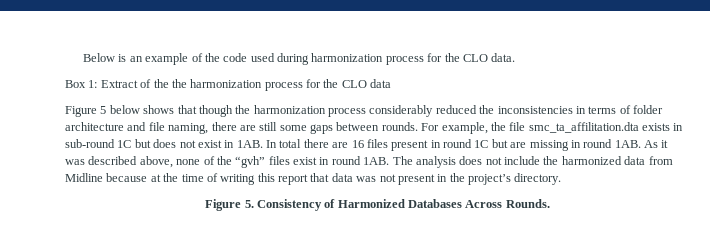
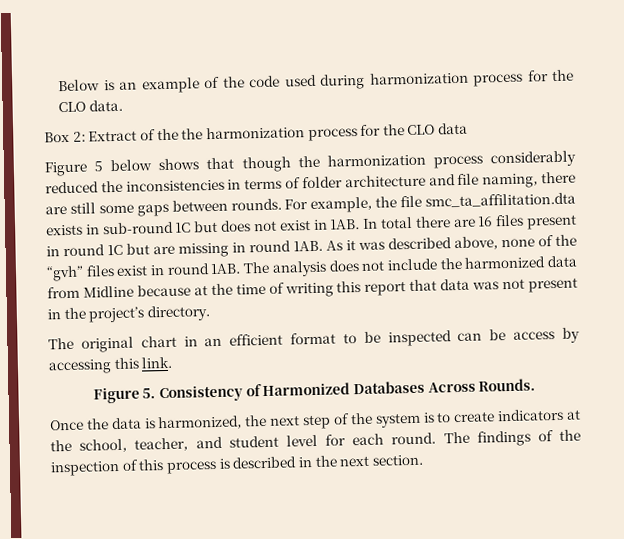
- Box 1: Extract of the the harmonization process for the CLO data
+ Box 2: Extract of the the harmonization process for the CLO data
+ The original chart in an efficient format to be inspected can be access by accessing this link.
+ Once the data is harmonized, the next step of the system is to create indicators at the school, teacher, and student level for each round. The findings of the inspection of this process is described in the next section.

